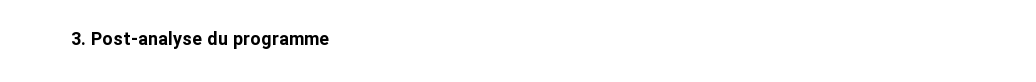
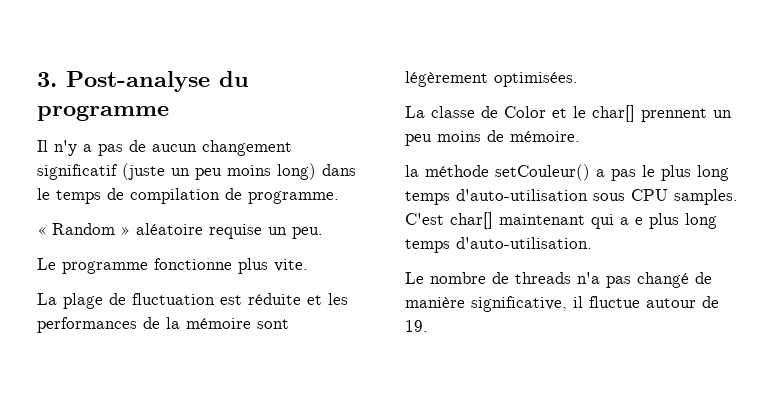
+ Il n'y a pas de aucun changement significatif (juste un peu moins long) dans le temps de compilation de programme.
+ « Random » aléatoire requise un peu.
+ Le programme fonctionne plus vite.
+ La plage de fluctuation est réduite et les performances de la mémoire sont légèrement optimisées.
+ La classe de Color et le char[] prennent un peu moins de mémoire.
+ la méthode setCouleur() a pas le plus long temps d'auto-utilisation sous CPU samples. C'est char[] maintenant qui a e plus long temps d'auto-utilisation.
+ Le nombre de threads n'a pas changé de manière significative, il fluctue autour de 19.

